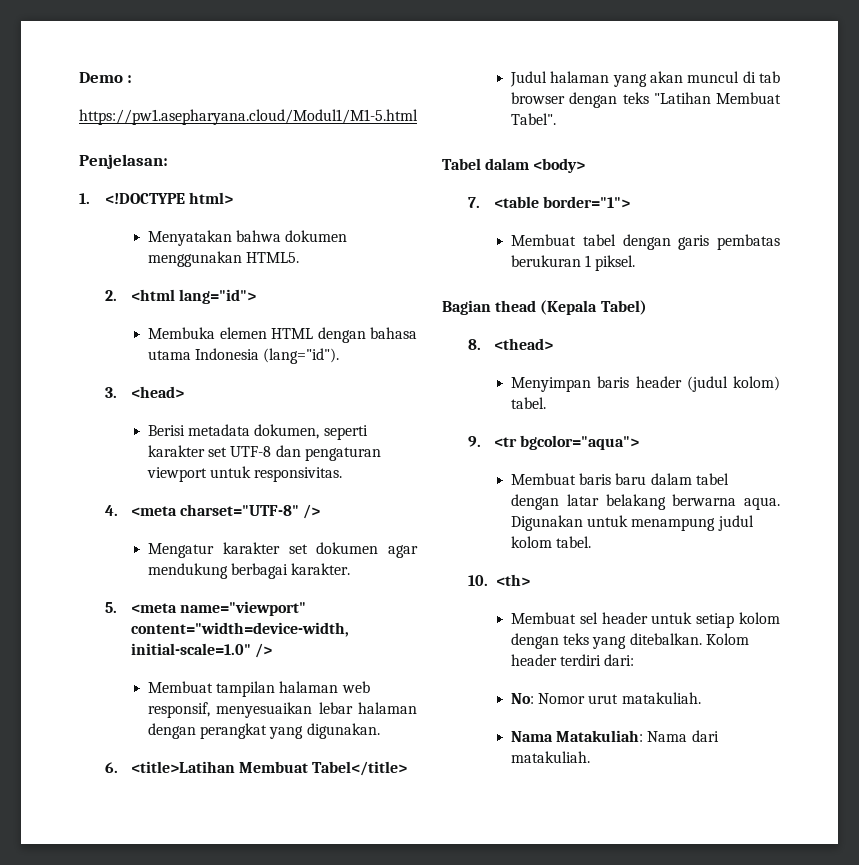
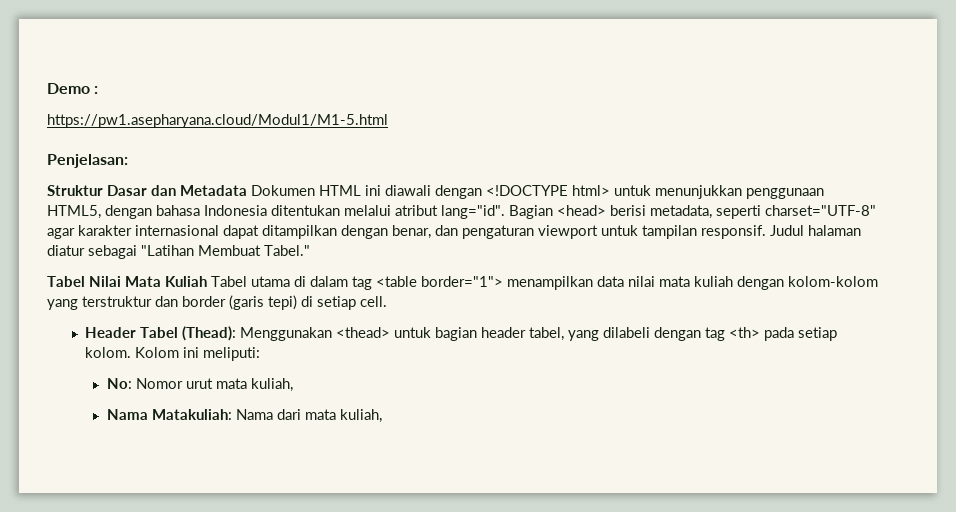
- 1. <!DOCTYPE html>
- Menyatakan bahwa dokumen menggunakan HTML5.
- 2. <html lang="id">
- Membuka elemen HTML dengan bahasa utama Indonesia (lang="id").
- 3. <head>
- Berisi metadata dokumen, seperti karakter set UTF-8 dan pengaturan viewport untuk responsivitas.
- 4. <meta charset="UTF-8" />
- Mengatur karakter set dokumen agar mendukung berbagai karakter.
- 5. <meta name="viewport" content="width=device-width, initial-scale=1.0" />
- Membuat tampilan halaman web responsif, menyesuaikan lebar halaman dengan perangkat yang digunakan.
- 6. <title>Latihan Membuat Tabel</title>
- Judul halaman yang akan muncul di tab browser dengan teks "Latihan Membuat Tabel".
- Tabel dalam <body>
- 7. <table border="1">
- Membuat tabel dengan garis pembatas berukuran 1 piksel.
- Bagian thead (Kepala Tabel)
- 8. <thead>
- Menyimpan baris header (judul kolom) tabel.
- 9. <tr bgcolor="aqua">
- Membuat baris baru dalam tabel dengan latar belakang berwarna aqua. Digunakan untuk menampung judul kolom tabel.
- 10. <th>
- Membuat sel header untuk setiap kolom dengan teks yang ditebalkan. Kolom header terdiri dari:
+ Struktur Dasar dan Metadata Dokumen HTML ini diawali dengan <!DOCTYPE html> untuk menunjukkan penggunaan HTML5, dengan bahasa Indonesia ditentukan melalui atribut lang="id". Bagian <head> berisi metadata, seperti charset="UTF-8" agar karakter internasional dapat ditampilkan dengan benar, dan pengaturan viewport untuk tampilan responsif. Judul halaman diatur sebagai "Latihan Membuat Tabel."
+ Tabel Nilai Mata Kuliah Tabel utama di dalam tag <table border="1"> menampilkan data nilai mata kuliah dengan kolom-kolom yang terstruktur dan border (garis tepi) di setiap cell.
+ Header Tabel (Thead): Menggunakan <thead> untuk bagian header tabel, yang dilabeli dengan tag <th> pada setiap kolom. Kolom ini meliputi:
- No: Nomor urut matakuliah.
+ No: Nomor urut mata kuliah,
- Nama Matakuliah: Nama dari matakuliah.
+ Nama Matakuliah: Nama dari mata kuliah,

